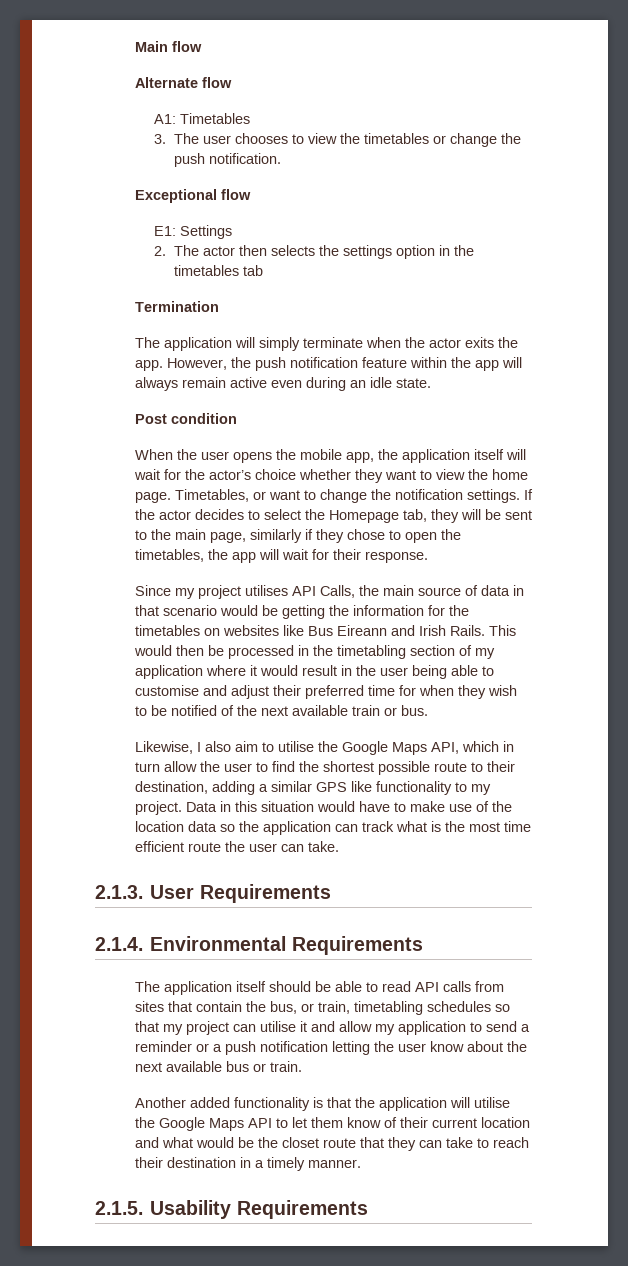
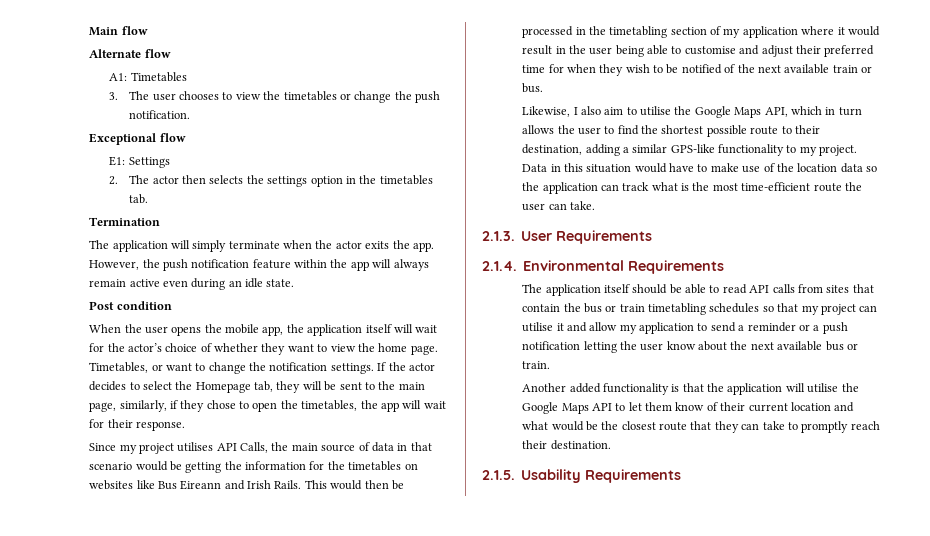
- 2. The actor then selects the settings option in the timetables tab
+ 2. The actor then selects the settings option in the timetables tab.
- When the user opens the mobile app, the application itself will wait for the actor’s choice whether they want to view the home page.
+ When the user opens the mobile app, the application itself will wait for the actor’s choice of whether they want to view the home page.
- If the actor decides to select the Homepage tab, they will be sent to the main page, similarly if they chose to open the timetables, the app will wait for their response.
+ If the actor decides to select the Homepage tab, they will be sent to the main page, similarly, if they chose to open the timetables, the app will wait for their response.
- Likewise, I also aim to utilise the Google Maps API, which in turn allow the user to find the shortest possible route to their destination, adding a similar GPS like functionality to my project.
+ Likewise, I also aim to utilise the Google Maps API, which in turn allows the user to find the shortest possible route to their destination, adding a similar GPS-like functionality to my project.
- Data in this situation would have to make use of the location data so the application can track what is the most time efficient route the user can take.
+ Data in this situation would have to make use of the location data so the application can track what is the most time-efficient route the user can take.
- The application itself should be able to read API calls from sites that contain the bus, or train, timetabling schedules so that my project can utilise it and allow my application to send a reminder or a push notification letting the user know about the next available bus or train.
+ The application itself should be able to read API calls from sites that contain the bus or train timetabling schedules so that my project can utilise it and allow my application to send a reminder or a push notification letting the user know about the next available bus or train.
- Another added functionality is that the application will utilise the Google Maps API to let them know of their current location and what would be the closet route that they can take to reach their destination in a timely manner.
+ Another added functionality is that the application will utilise the Google Maps API to let them know of their current location and what would be the closest route that they can take to promptly reach their destination.

